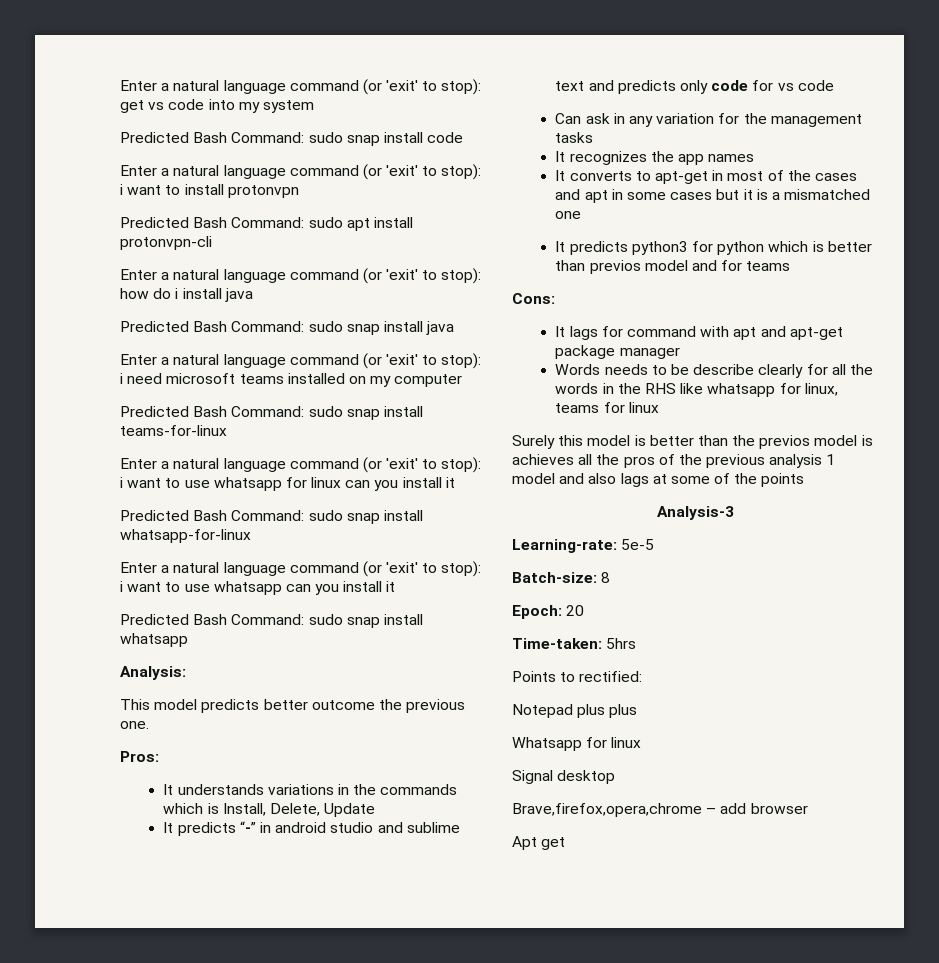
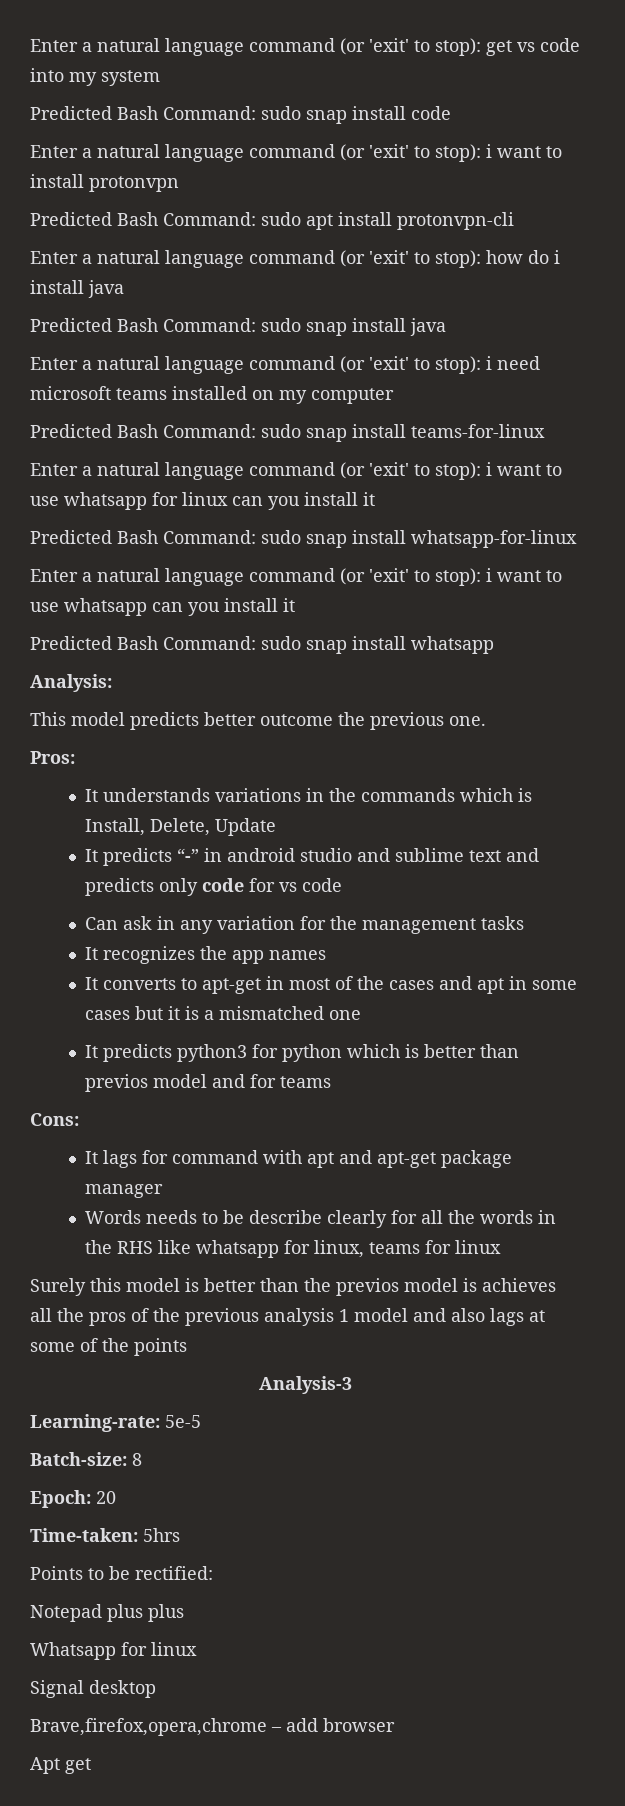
- Points to rectified:
+ Points to be rectified:

